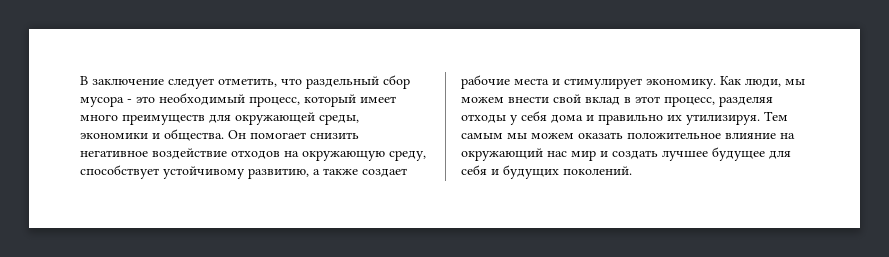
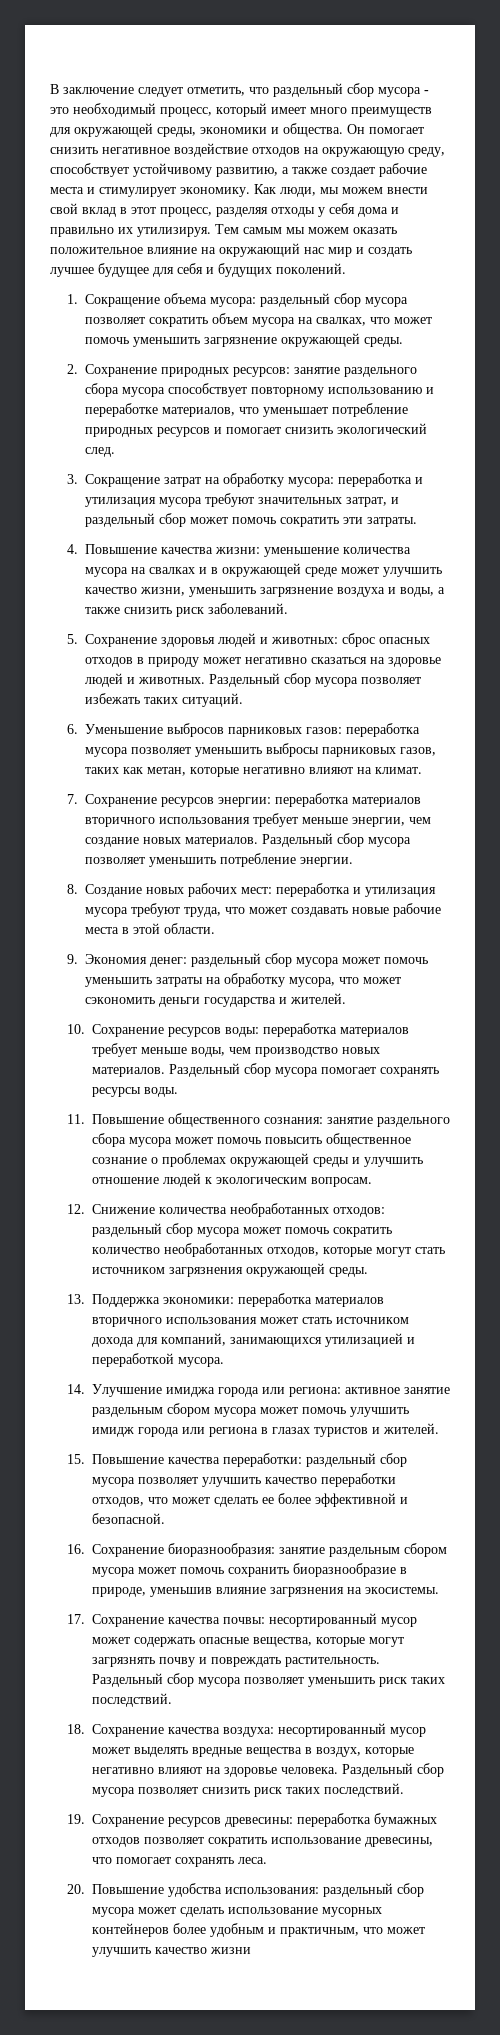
+ 1. Сокращение объема мусора: раздельный сбор мусора позволяет сократить объем мусора на свалках, что может помочь уменьшить загрязнение окружающей среды.
+ 2. Сохранение природных ресурсов: занятие раздельного сбора мусора способствует повторному использованию и переработке материалов, что уменьшает потребление природных ресурсов и помогает снизить экологический след.
+ 3. Сокращение затрат на обработку мусора: переработка и утилизация мусора требуют значительных затрат, и раздельный сбор может помочь сократить эти затраты.
+ 4. Повышение качества жизни: уменьшение количества мусора на свалках и в окружающей среде может улучшить качество жизни, уменьшить загрязнение воздуха и воды, а также снизить риск заболеваний.
+ 5. Сохранение здоровья людей и животных: сброс опасных отходов в природу может негативно сказаться на здоровье людей и животных. Раздельный сбор мусора позволяет избежать таких ситуаций.
+ 6. Уменьшение выбросов парниковых газов: переработка мусора позволяет уменьшить выбросы парниковых газов, таких как метан, которые негативно влияют на климат.
+ 7. Сохранение ресурсов энергии: переработка материалов вторичного использования требует меньше энергии, чем создание новых материалов. Раздельный сбор мусора позволяет уменьшить потребление энергии.
+ 8. Создание новых рабочих мест: переработка и утилизация мусора требуют труда, что может создавать новые рабочие места в этой области.
+ 9. Экономия денег: раздельный сбор мусора может помочь уменьшить затраты на обработку мусора, что может сэкономить деньги государства и жителей.
+ 10. Сохранение ресурсов воды: переработка материалов требует меньше воды, чем производство новых материалов. Раздельный сбор мусора помогает сохранять ресурсы воды.
+ 11. Повышение общественного сознания: занятие раздельного сбора мусора может помочь повысить общественное сознание о проблемах окружающей среды и улучшить отношение людей к экологическим вопросам.
+ 12. Снижение количества необработанных отходов: раздельный сбор мусора может помочь сократить количество необработанных отходов, которые могут стать источником загрязнения окружающей среды.
+ 13. Поддержка экономики: переработка материалов вторичного использования может стать источником дохода для компаний, занимающихся утилизацией и переработкой мусора.
+ 14. Улучшение имиджа города или региона: активное занятие раздельным сбором мусора может помочь улучшить имидж города или региона в глазах туристов и жителей.
+ 15. Повышение качества переработки: раздельный сбор мусора позволяет улучшить качество переработки отходов, что может сделать ее более эффективной и безопасной.
+ 16. Сохранение биоразнообразия: занятие раздельным сбором мусора может помочь сохранить биоразнообразие в природе, уменьшив влияние загрязнения на экосистемы.
+ 17. Сохранение качества почвы: несортированный мусор может содержать опасные вещества, которые могут загрязнять почву и повреждать растительность. Раздельный сбор мусора позволяет уменьшить риск таких последствий.
+ 18. Сохранение качества воздуха: несортированный мусор может выделять вредные вещества в воздух, которые негативно влияют на здоровье человека. Раздельный сбор мусора позволяет снизить риск таких последствий.
+ 19. Сохранение ресурсов древесины: переработка бумажных отходов позволяет сократить использование древесины, что помогает сохранять леса.
+ 20. Повышение удобства использования: раздельный сбор мусора может сделать использование мусорных контейнеров более удобным и практичным, что может улучшить качество жизни

